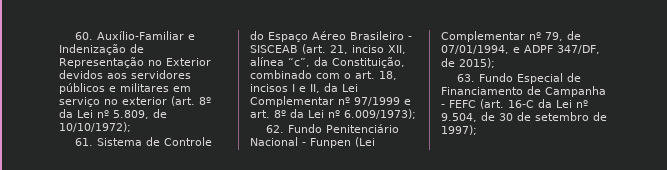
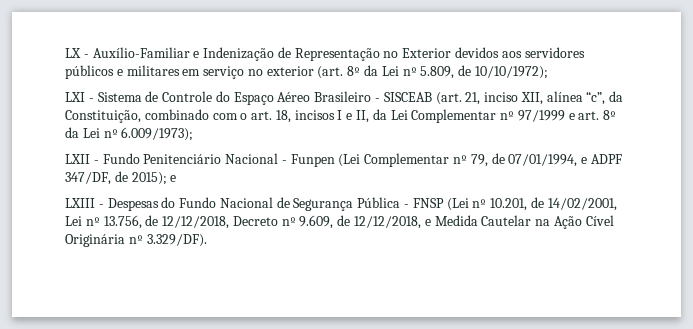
- 60. Auxílio-Familiar e Indenização de Representação no Exterior devidos aos servidores públicos e militares em serviço no exterior (art. 8º da Lei nº 5.809, de 10/10/1972);
+ LX - Auxílio-Familiar e Indenização de Representação no Exterior devidos aos servidores públicos e militares em serviço no exterior (art. 8º da Lei nº 5.809, de 10/10/1972);
- 61. Sistema de Controle do Espaço Aéreo Brasileiro - SISCEAB (art. 21, inciso XII, alínea “c”, da Constituição, combinado com o art. 18, incisos I e II, da Lei Complementar nº 97/1999 e art. 8º da Lei nº 6.009/1973);
+ LXI - Sistema de Controle do Espaço Aéreo Brasileiro - SISCEAB (art. 21, inciso XII, alínea “c”, da Constituição, combinado com o art. 18, incisos I e II, da Lei Complementar nº 97/1999 e art. 8º da Lei nº 6.009/1973);
- 62. Fundo Penitenciário Nacional - Funpen (Lei Complementar nº 79, de 07/01/1994, e ADPF 347/DF, de 2015);
- 63. Fundo Especial de Financiamento de Campanha - FEFC (art. 16-C da Lei nº 9.504, de 30 de setembro de 1997);
+ LXII - Fundo Penitenciário Nacional - Funpen (Lei Complementar nº 79, de 07/01/1994, e ADPF 347/DF, de 2015); e
+ LXIII - Despesas do Fundo Nacional de Segurança Pública - FNSP (Lei nº 10.201, de 14/02/2001, Lei nº 13.756, de 12/12/2018, Decreto nº 9.609, de 12/12/2018, e Medida Cautelar na Ação Cível Originária nº 3.329/DF).

